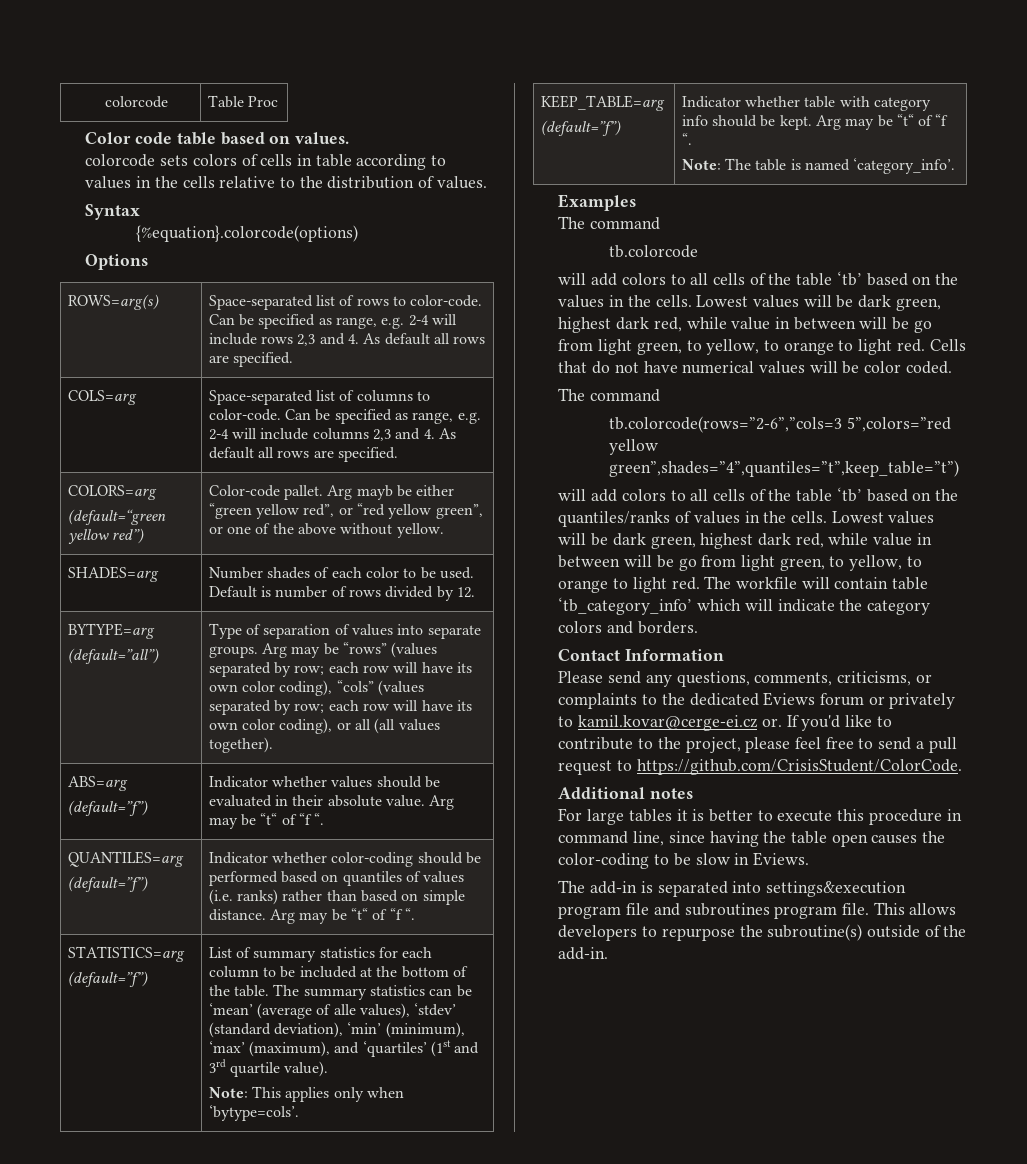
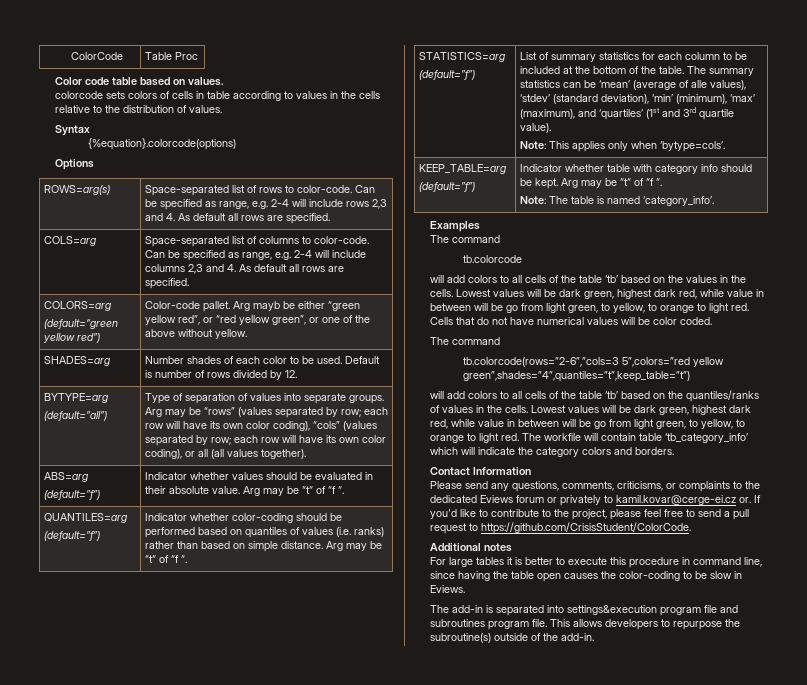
- colorcode | Table Proc
+ ColorCode | Table Proc

